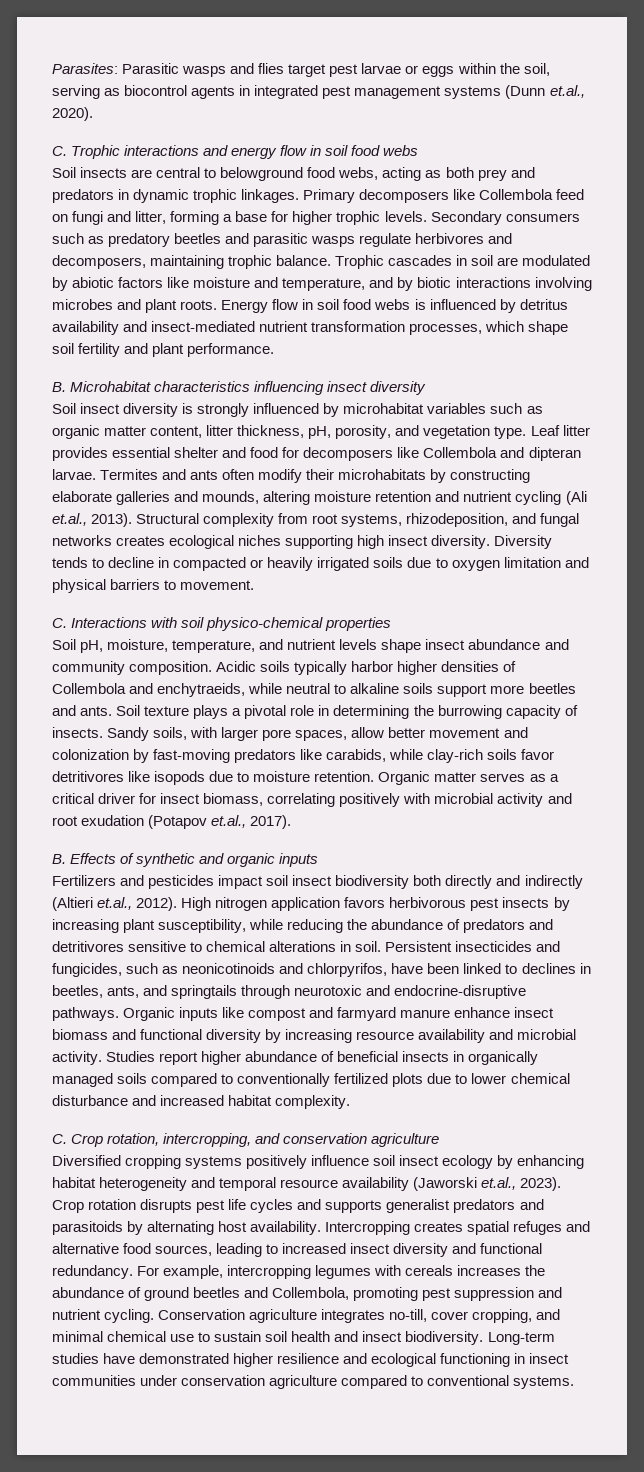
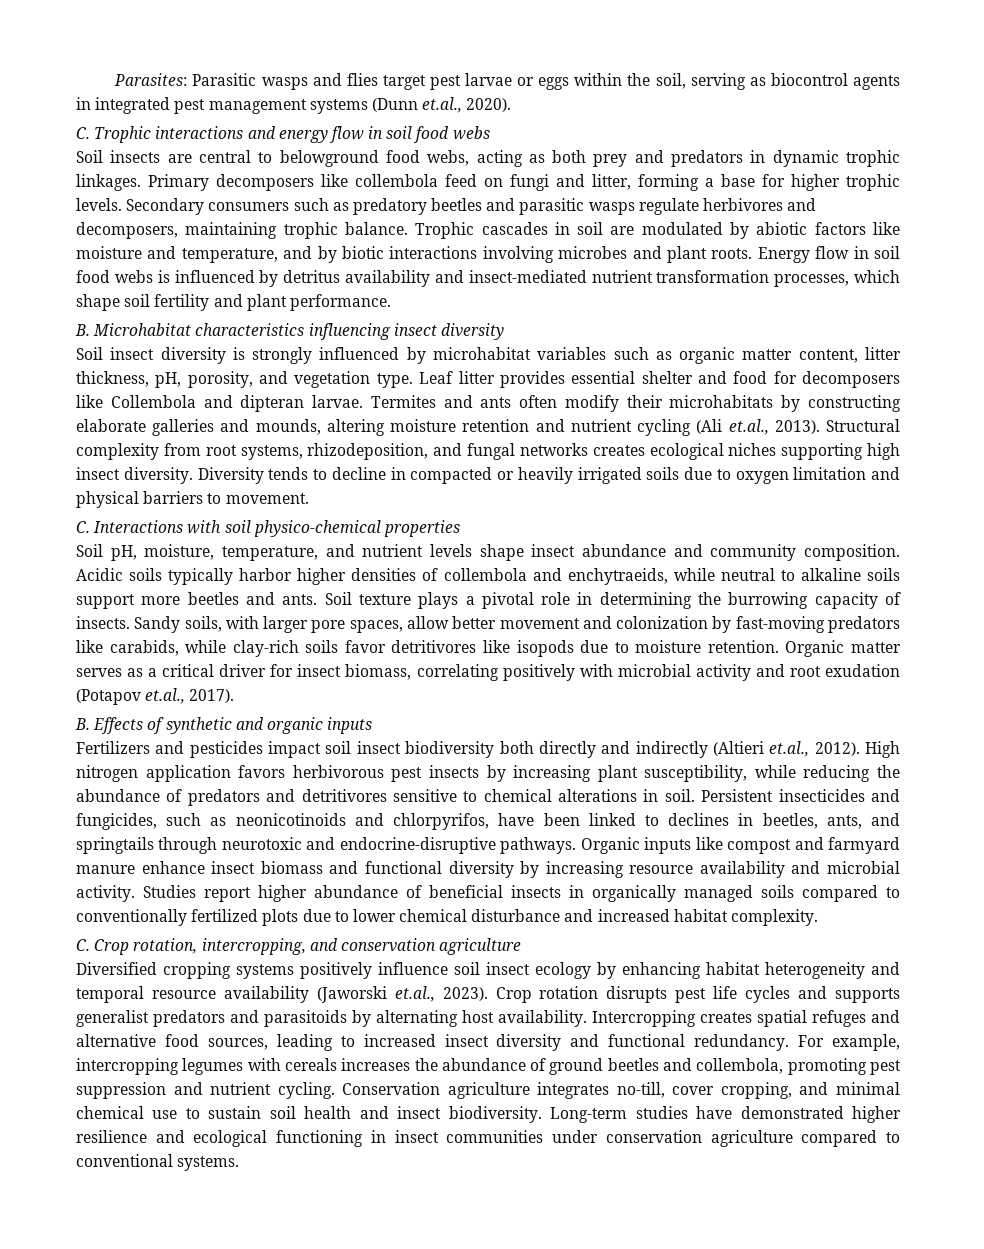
- Primary decomposers like Collembola feed on fungi and litter, forming a base for higher trophic levels.
+ Primary decomposers like collembola feed on fungi and litter, forming a base for higher trophic levels.
- Acidic soils typically harbor higher densities of Collembola and enchytraeids, while neutral to alkaline soils support more beetles and ants.
+ Acidic soils typically harbor higher densities of collembola and enchytraeids, while neutral to alkaline soils support more beetles and ants.
- For example, intercropping legumes with cereals increases the abundance of ground beetles and Collembola, promoting pest suppression and nutrient cycling.
+ For example, intercropping legumes with cereals increases the abundance of ground beetles and collembola, promoting pest suppression and nutrient cycling.

